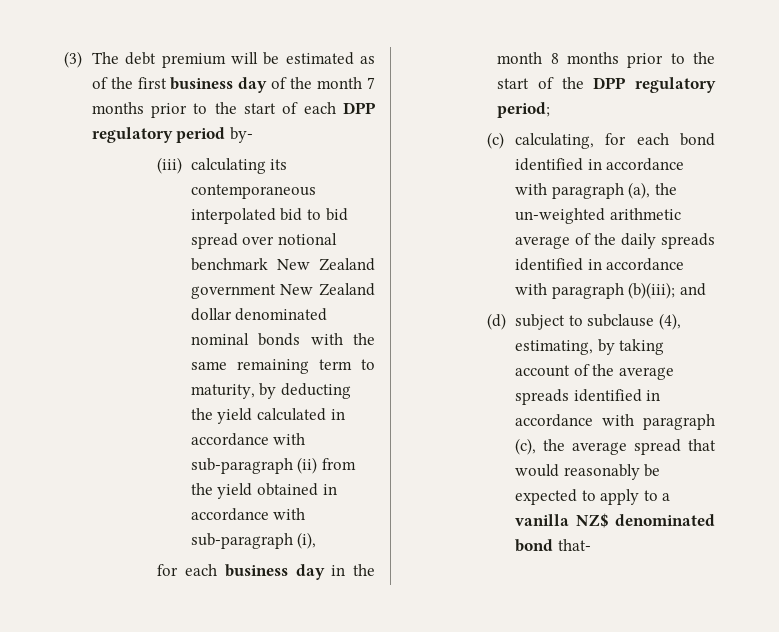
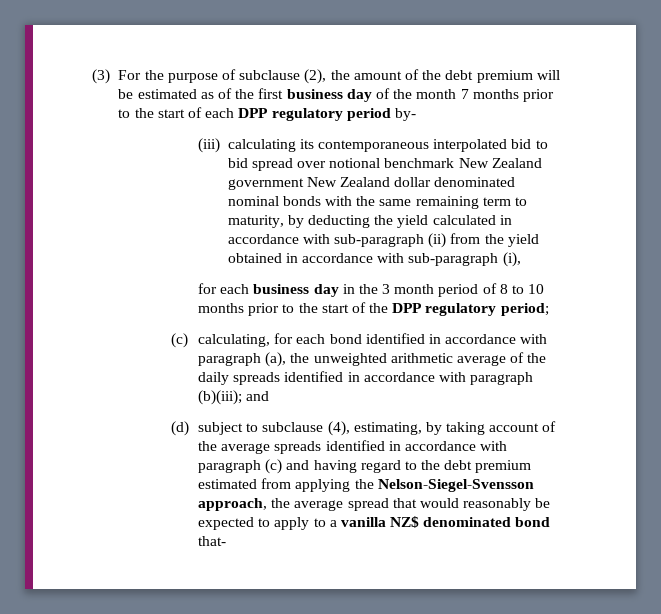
- (3) The debt premium will be estimated as of the first business day of the month 7 months prior to the start of each DPP regulatory period by-
+ (3) For the purpose of subclause (2), the amount of the debt premium will be estimated as of the first business day of the month 7 months prior to the start of each DPP regulatory period by-
- for each business day in the month 8 months prior to the start of the DPP regulatory period;
+ for each business day in the 3 month period of 8 to 10 months prior to the start of the DPP regulatory period;
- (c) calculating, for each bond identified in accordance with paragraph (a), the un-weighted arithmetic average of the daily spreads identified in accordance with paragraph (b)(iii); and
+ (c) calculating, for each bond identified in accordance with paragraph (a), the unweighted arithmetic average of the daily spreads identified in accordance with paragraph (b)(iii); and
- (d) subject to subclause (4), estimating, by taking account of the average spreads identified in accordance with paragraph (c), the average spread that would reasonably be expected to apply to a vanilla NZ$ denominated bond that-
+ (d) subject to subclause (4), estimating, by taking account of the average spreads identified in accordance with paragraph (c) and having regard to the debt premium estimated from applying the Nelson-Siegel-Svensson approach, the average spread that would reasonably be expected to apply to a vanilla NZ$ denominated bond that-

